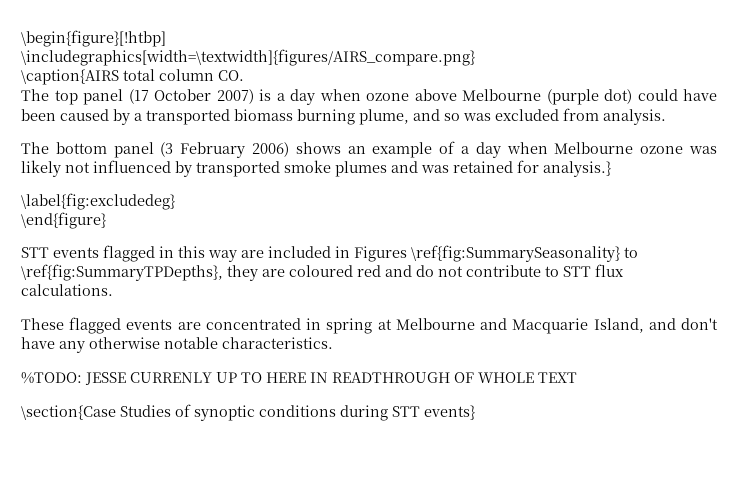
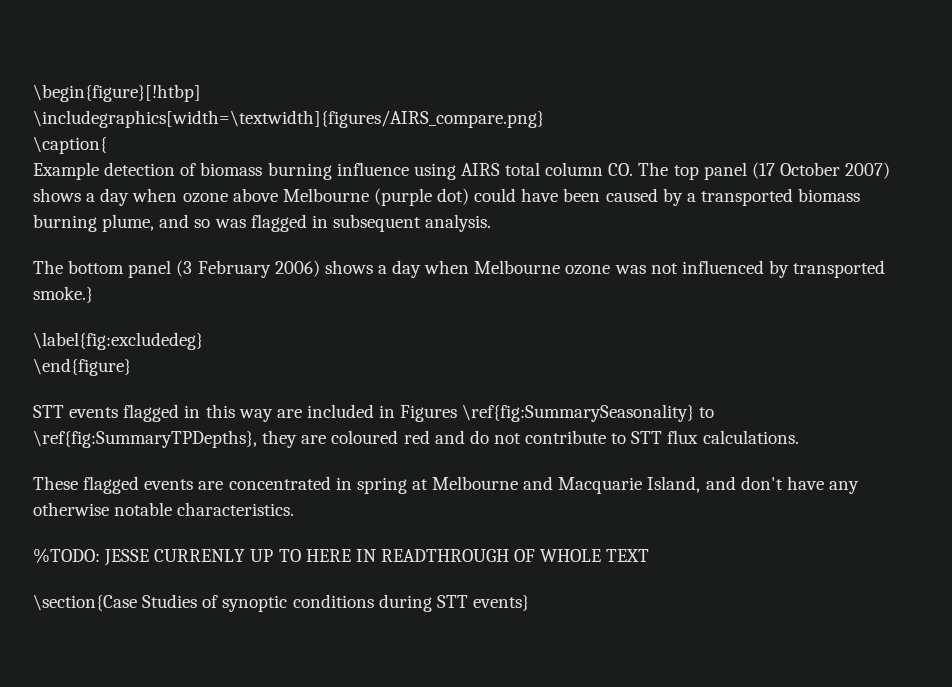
- \caption{AIRS total column CO.
- The top panel (17 October 2007) is a day when ozone above Melbourne (purple dot) could have been caused by a transported biomass burning plume, and so was excluded from analysis.
+ \caption{
+ Example detection of biomass burning influence using AIRS total column CO. The top panel (17 October 2007) shows a day when ozone above Melbourne (purple dot) could have been caused by a transported biomass burning plume, and so was flagged in subsequent analysis.
- The bottom panel (3 February 2006) shows an example of a day when Melbourne ozone was likely not influenced by transported smoke plumes and was retained for analysis.}
+ The bottom panel (3 February 2006) shows a day when Melbourne ozone was not influenced by transported smoke.}

